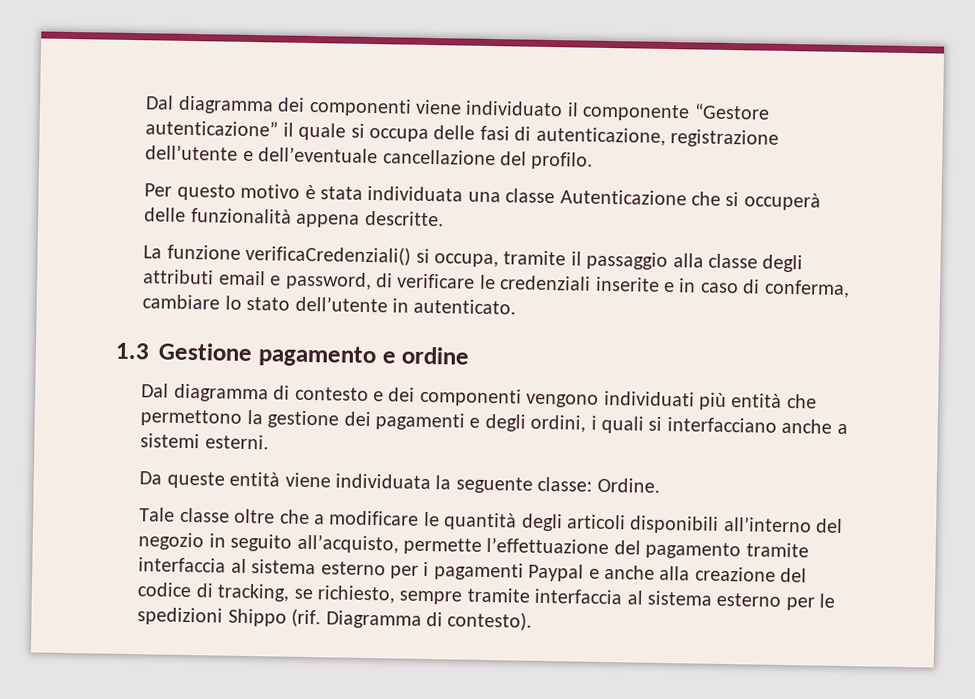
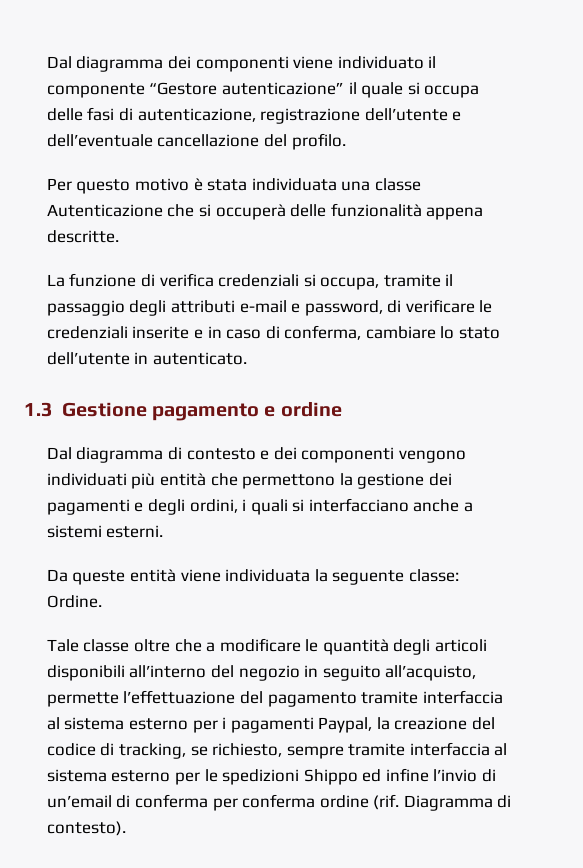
- La funzione verificaCredenziali() si occupa, tramite il passaggio alla classe degli attributi email e password, di verificare le credenziali inserite e in caso di conferma, cambiare lo stato dell’utente in autenticato.
+ La funzione di verifica credenziali si occupa, tramite il passaggio degli attributi e-mail e password, di verificare le credenziali inserite e in caso di conferma, cambiare lo stato dell’utente in autenticato.
- Tale classe oltre che a modificare le quantità degli articoli disponibili all’interno del negozio in seguito all’acquisto, permette l’effettuazione del pagamento tramite interfaccia al sistema esterno per i pagamenti Paypal e anche alla creazione del codice di tracking, se richiesto, sempre tramite interfaccia al sistema esterno per le spedizioni Shippo (rif.
+ Tale classe oltre che a modificare le quantità degli articoli disponibili all’interno del negozio in seguito all’acquisto, permette l’effettuazione del pagamento tramite interfaccia al sistema esterno per i pagamenti Paypal, la creazione del codice di tracking, se richiesto, sempre tramite interfaccia al sistema esterno per le spedizioni Shippo ed infine l’invio di un’email di conferma per conferma ordine (rif.

